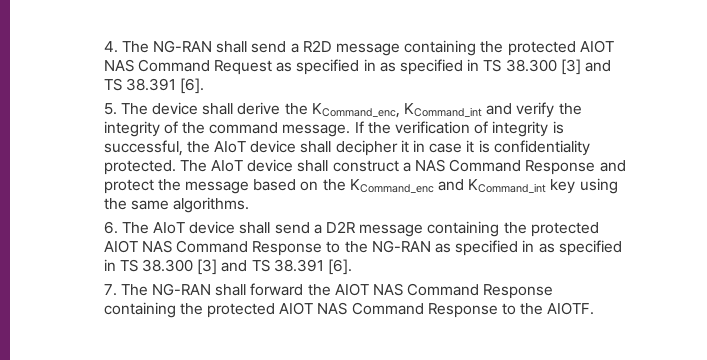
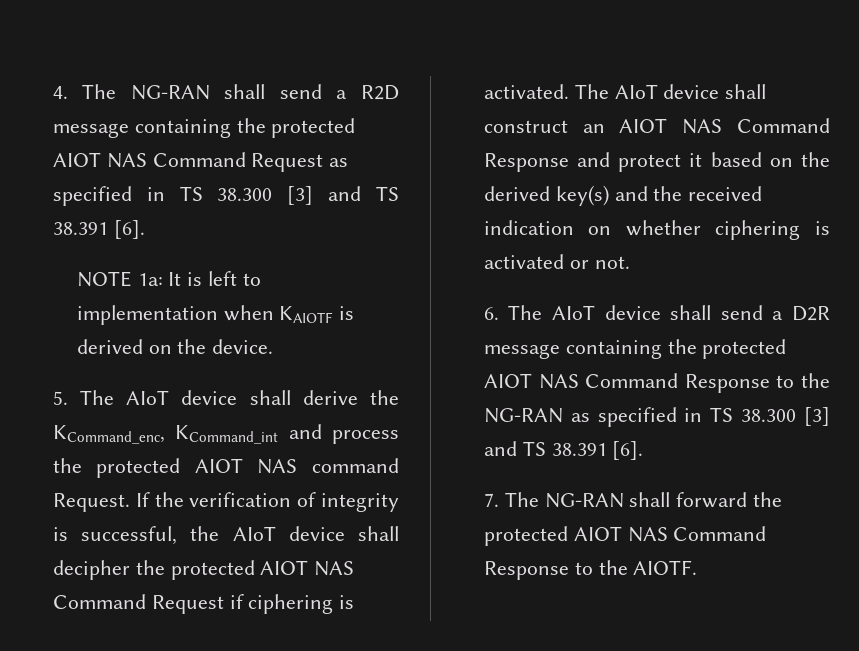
- 4. The NG-RAN shall send a R2D message containing the protected AIOT NAS Command Request as specified in as specified in TS 38.300 [3] and TS 38.391 [6].
+ 4. The NG-RAN shall send a R2D message containing the protected AIOT NAS Command Request as specified in TS 38.300 [3] and TS 38.391 [6].
+ NOTE 1a: It is left to implementation when KAIOTF is derived on the device.
- 5. The device shall derive the KCommand_enc, KCommand_int and verify the integrity of the command message.
+ 5. The AIoT device shall derive the KCommand_enc, KCommand_int and process the protected AIOT NAS command Request.
- If the verification of integrity is successful, the AIoT device shall decipher it in case it is confidentiality protected.
+ If the verification of integrity is successful, the AIoT device shall decipher the protected AIOT NAS Command Request if ciphering is activated.
- The AIoT device shall construct a NAS Command Response and protect the message based on the KCommand_enc and KCommand_int key using the same algorithms.
+ The AIoT device shall construct an AIOT NAS Command Response and protect it based on the derived key(s) and the received indication on whether ciphering is activated or not.
- 6. The AIoT device shall send a D2R message containing the protected AIOT NAS Command Response to the NG-RAN as specified in as specified in TS 38.300 [3] and TS 38.391 [6].
+ 6. The AIoT device shall send a D2R message containing the protected AIOT NAS Command Response to the NG-RAN as specified in TS 38.300 [3] and TS 38.391 [6].
- 7. The NG-RAN shall forward the AIOT NAS Command Response containing the protected AIOT NAS Command Response to the AIOTF.
+ 7. The NG-RAN shall forward the protected AIOT NAS Command Response to the AIOTF.

